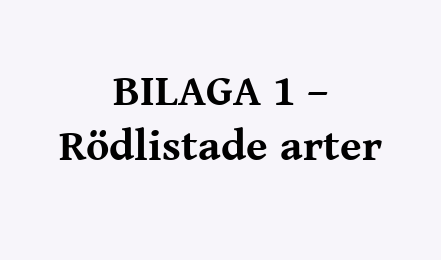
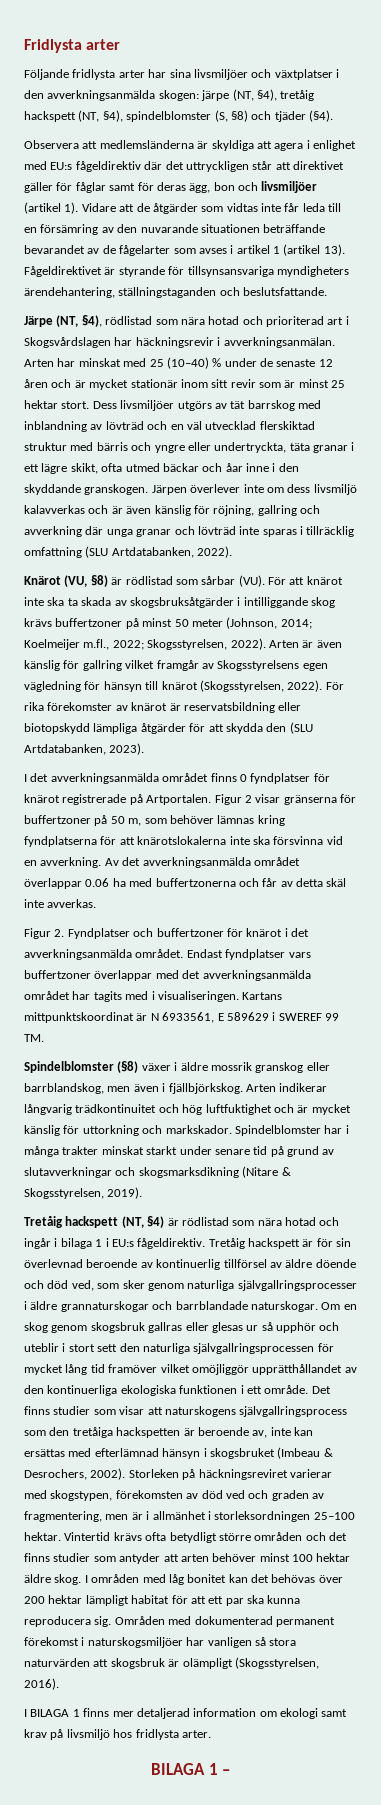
+ Fridlysta arter
+ Följande fridlysta arter har sina livsmiljöer och växtplatser i den avverkningsanmälda skogen: järpe (NT, §4), tretåig hackspett (NT, §4), spindelblomster (S, §8) och tjäder (§4).
+ Observera att medlemsländerna är skyldiga att agera i enlighet med EU:s fågeldirektiv där det uttryckligen står att direktivet gäller för fåglar samt för deras ägg, bon och livsmiljöer (artikel 1). Vidare att de åtgärder som vidtas inte får leda till en försämring av den nuvarande situationen beträffande bevarandet av de fågelarter som avses i artikel 1 (artikel 13). Fågeldirektivet är styrande för tillsynsansvariga myndigheters ärendehantering, ställningstaganden och beslutsfattande.
+ Järpe (NT, §4), rödlistad som nära hotad och prioriterad art i Skogsvårdslagen har häckningsrevir i avverkningsanmälan. Arten har minskat med 25 (10–40) % under de senaste 12 åren och är mycket stationär inom sitt revir som är minst 25 hektar stort. Dess livsmiljöer utgörs av tät barrskog med inblandning av lövträd och en väl utvecklad flerskiktad struktur med bärris och yngre eller undertryckta, täta granar i ett lägre skikt, ofta utmed bäckar och åar inne i den skyddande granskogen. Järpen överlever inte om dess livsmiljö kalavverkas och är även känslig för röjning, gallring och avverkning där unga granar och lövträd inte sparas i tillräcklig omfattning (SLU Artdatabanken, 2022).
+ Knärot (VU, §8) är rödlistad som sårbar (VU). För att knärot inte ska ta skada av skogsbruksåtgärder i intilliggande skog krävs buffertzoner på minst 50 meter (Johnson, 2014; Koelmeijer m.fl., 2022; Skogsstyrelsen, 2022). Arten är även känslig för gallring vilket framgår av Skogsstyrelsens egen vägledning för hänsyn till knärot (Skogsstyrelsen, 2022). För rika förekomster av knärot är reservatsbildning eller biotopskydd lämpliga åtgärder för att skydda den (SLU Artdatabanken, 2023).
+ I det avverkningsanmälda området finns 0 fyndplatser för knärot registrerade på Artportalen. Figur 2 visar gränserna för buffertzoner på 50 m, som behöver lämnas kring fyndplatserna för att knärotslokalerna inte ska försvinna vid en avverkning. Av det avverkningsanmälda området överlappar 0.06 ha med buffertzonerna och får av detta skäl inte avverkas.
+ Figur 2. Fyndplatser och buffertzoner för knärot i det avverkningsanmälda området. Endast fyndplatser vars buffertzoner överlappar med det avverkningsanmälda området har tagits med i visualiseringen. Kartans mittpunktskoordinat är N 6933561, E 589629 i SWEREF 99 TM.
+ Spindelblomster (§8) växer i äldre mossrik granskog eller barrblandskog, men även i fjällbjörkskog. Arten indikerar långvarig trädkontinuitet och hög luftfuktighet och är mycket känslig för uttorkning och markskador. Spindelblomster har i många trakter minskat starkt under senare tid på grund av slutavverkningar och skogsmarksdikning (Nitare & Skogsstyrelsen, 2019).
+ Tretåig hackspett (NT, §4) är rödlistad som nära hotad och ingår i bilaga 1 i EU:s fågeldirektiv. Tretåig hackspett är för sin överlevnad beroende av kontinuerlig tillförsel av äldre döende och död ved, som sker genom naturliga självgallringsprocesser i äldre grannaturskogar och barrblandade naturskogar. Om en skog genom skogsbruk gallras eller glesas ur så upphör och uteblir i stort sett den naturliga självgallringsprocessen för mycket lång tid framöver vilket omöjliggör upprätthållandet av den kontinuerliga ekologiska funktionen i ett område. Det finns studier som visar att naturskogens självgallringsprocess som den tretåiga hackspetten är beroende av, inte kan ersättas med efterlämnad hänsyn i skogsbruket (Imbeau & Desrochers, 2002). Storleken på häckningsreviret varierar med skogstypen, förekomsten av död ved och graden av fragmentering, men är i allmänhet i storleksordningen 25–100 hektar. Vintertid krävs ofta betydligt större områden och det finns studier som antyder att arten behöver minst 100 hektar äldre skog. I områden med låg bonitet kan det behövas över 200 hektar lämpligt habitat för att ett par ska kunna reproducera sig. Områden med dokumenterad permanent förekomst i naturskogsmiljöer har vanligen så stora naturvärden att skogsbruk är olämpligt (Skogsstyrelsen, 2016).
+ I BILAGA 1 finns mer detaljerad information om ekologi samt krav på livsmiljö hos fridlysta arter.
- BILAGA 1 – Rödlistade arter
+ BILAGA 1 –

